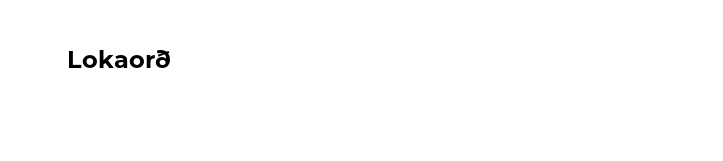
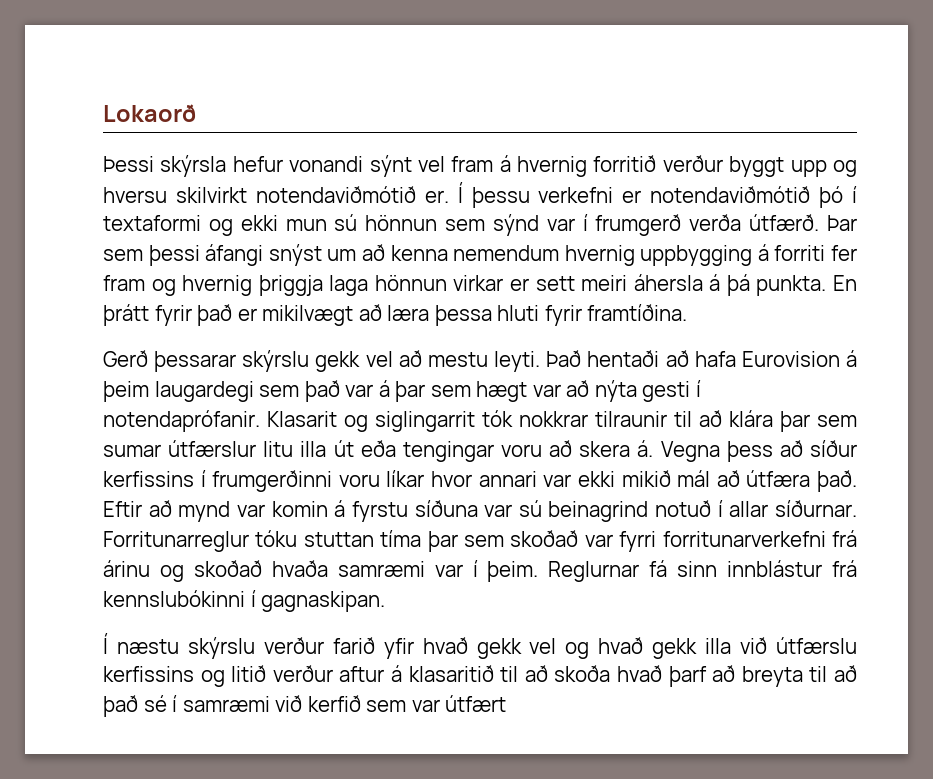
+ Þessi skýrsla hefur vonandi sýnt vel fram á hvernig forritið verður byggt upp og hversu skilvirkt notendaviðmótið er. Í þessu verkefni er notendaviðmótið þó í textaformi og ekki mun sú hönnun sem sýnd var í frumgerð verða útfærð. Þar sem þessi áfangi snýst um að kenna nemendum hvernig uppbygging á forriti fer fram og hvernig þriggja laga hönnun virkar er sett meiri áhersla á þá punkta. En þrátt fyrir það er mikilvægt að læra þessa hluti fyrir framtíðina.
+ Gerð þessarar skýrslu gekk vel að mestu leyti. Það hentaði að hafa Eurovision á þeim laugardegi sem það var á þar sem hægt var að nýta gesti í notendaprófanir. Klasarit og siglingarrit tók nokkrar tilraunir til að klára þar sem sumar útfærslur litu illa út eða tengingar voru að skera á. Vegna þess að síður kerfissins í frumgerðinni voru líkar hvor annari var ekki mikið mál að útfæra það. Eftir að mynd var komin á fyrstu síðuna var sú beinagrind notuð í allar síðurnar. Forritunarreglur tóku stuttan tíma þar sem skoðað var fyrri forritunarverkefni frá árinu og skoðað hvaða samræmi var í þeim. Reglurnar fá sinn innblástur frá kennslubókinni í gagnaskipan.
+ Í næstu skýrslu verður farið yfir hvað gekk vel og hvað gekk illa við útfærslu kerfissins og litið verður aftur á klasaritið til að skoða hvað þarf að breyta til að það sé í samræmi við kerfið sem var útfært

